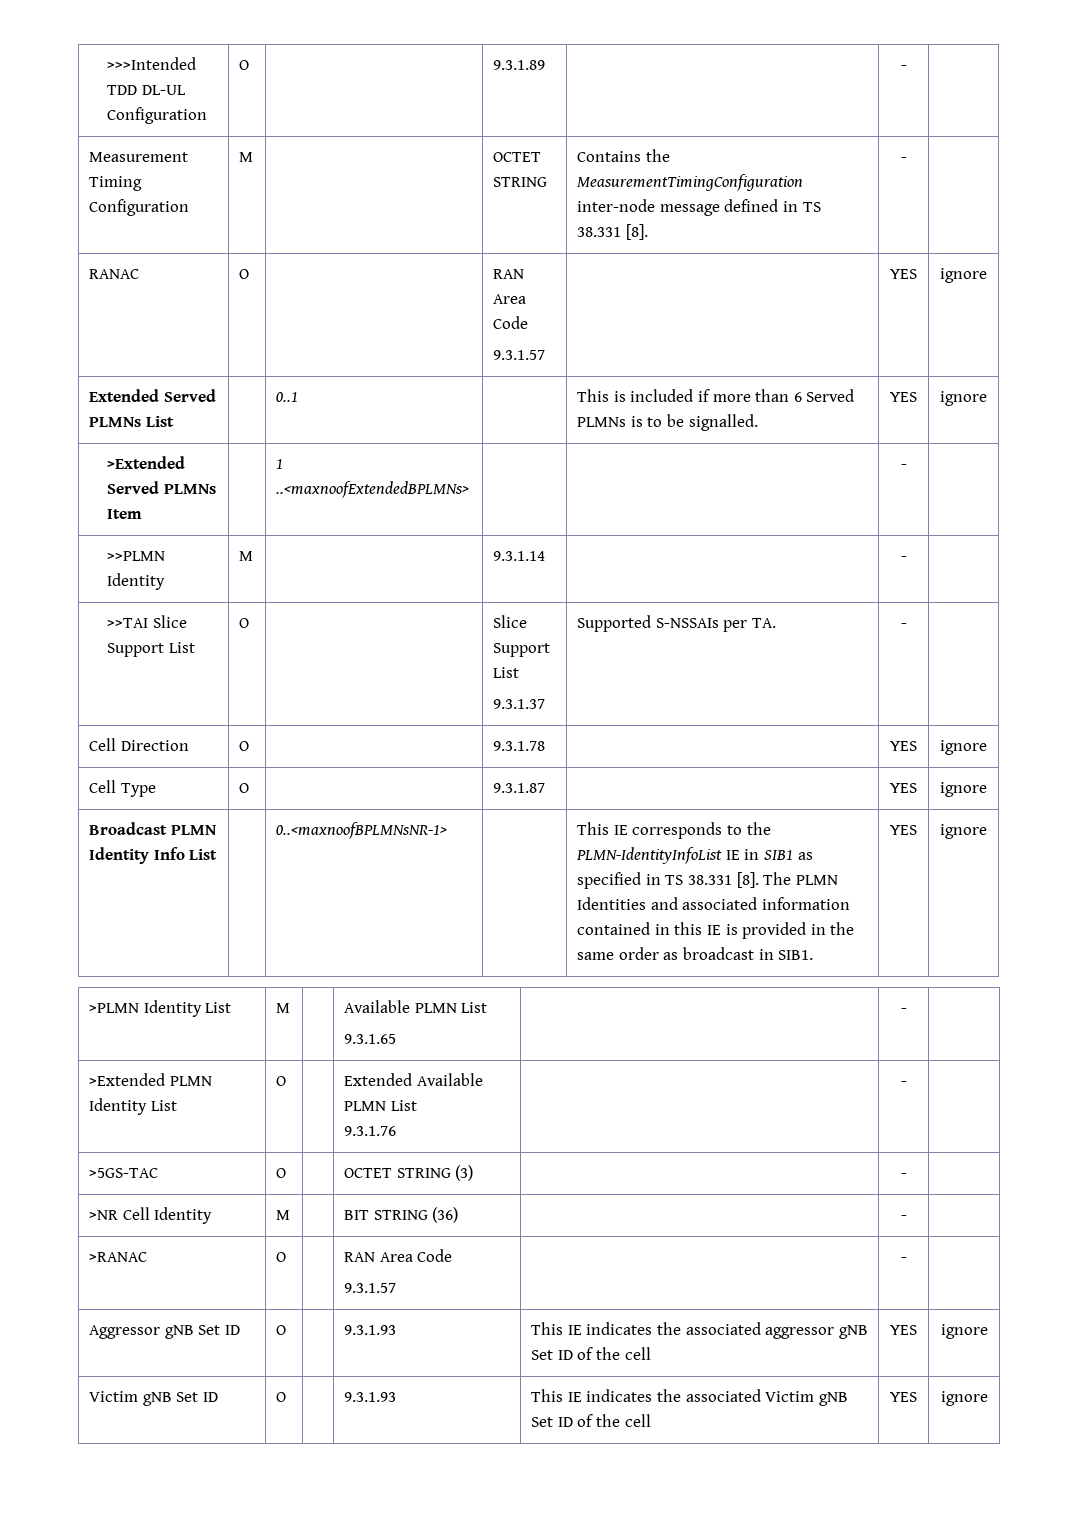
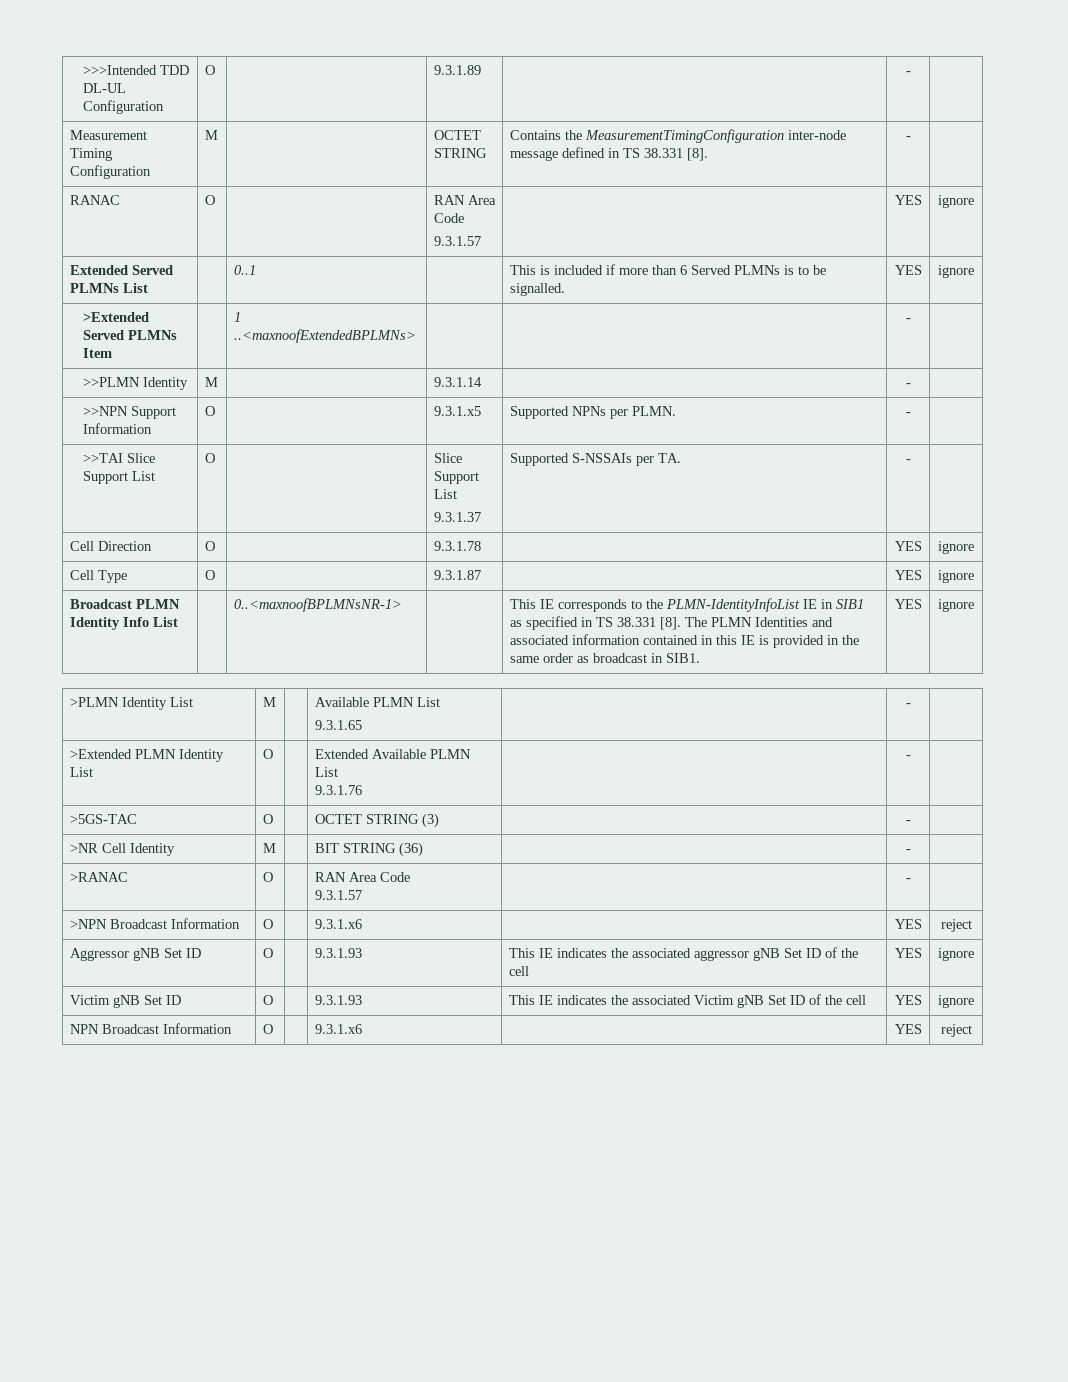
+ >>NPN Support Information | O | | 9.3.1.x5 | Supported NPNs per PLMN. | - |
+ >NPN Broadcast Information | O | | 9.3.1.x6 | | YES | reject
+ NPN Broadcast Information | O | | 9.3.1.x6 | | YES | reject

